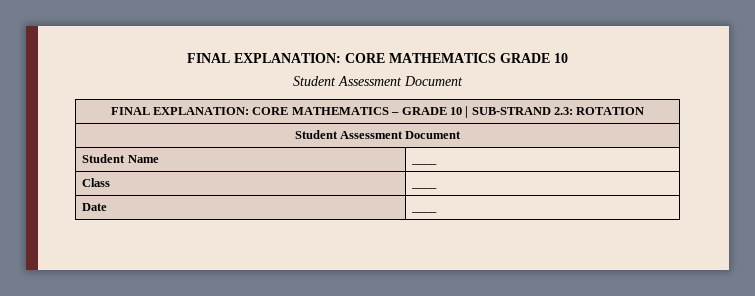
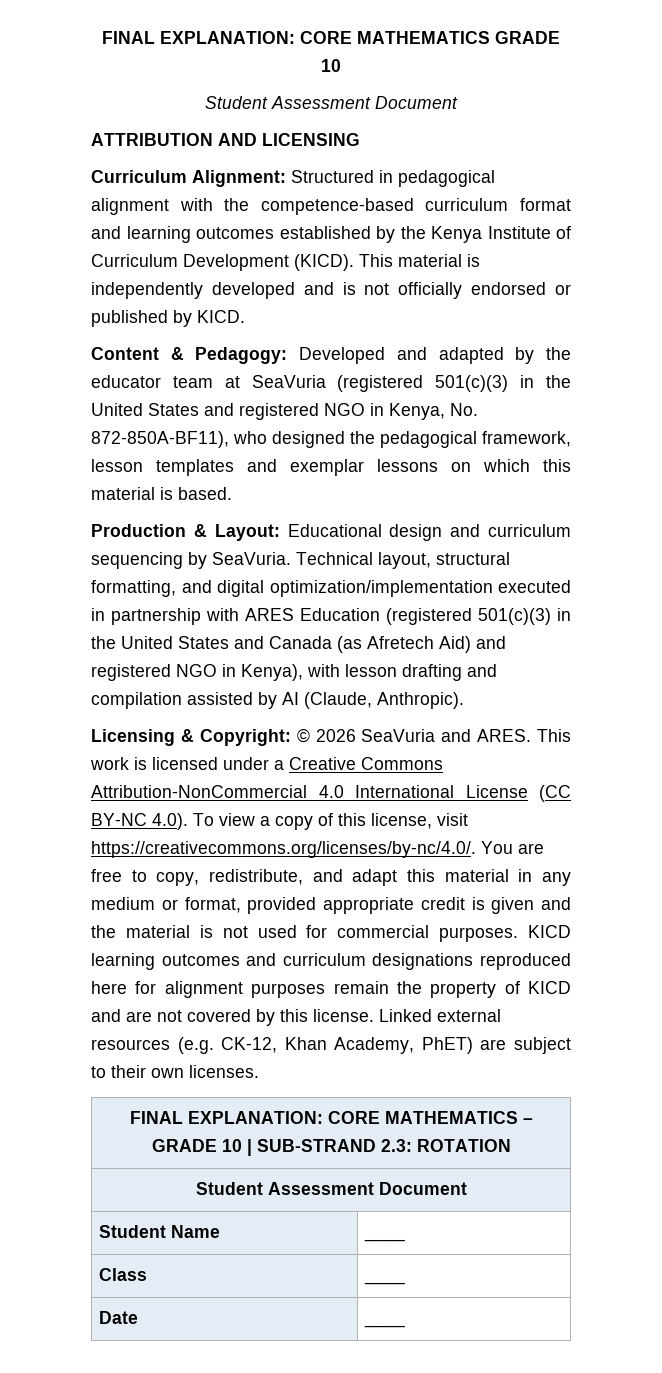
+ ATTRIBUTION AND LICENSING
+ Curriculum Alignment: Structured in pedagogical alignment with the competence-based curriculum format and learning outcomes established by the Kenya Institute of Curriculum Development (KICD). This material is independently developed and is not officially endorsed or published by KICD.
+ Content & Pedagogy: Developed and adapted by the educator team at SeaVuria (registered 501(c)(3) in the United States and registered NGO in Kenya, No. 872-850A-BF11), who designed the pedagogical framework, lesson templates and exemplar lessons on which this material is based.
+ Production & Layout: Educational design and curriculum sequencing by SeaVuria. Technical layout, structural formatting, and digital optimization/implementation executed in partnership with ARES Education (registered 501(c)(3) in the United States and Canada (as Afretech Aid) and registered NGO in Kenya), with lesson drafting and compilation assisted by AI (Claude, Anthropic).
+ Licensing & Copyright: © 2026 SeaVuria and ARES. This work is licensed under a Creative Commons Attribution-NonCommercial 4.0 International License (CC BY-NC 4.0). To view a copy of this license, visit https://creativecommons.org/licenses/by-nc/4.0/. You are free to copy, redistribute, and adapt this material in any medium or format, provided appropriate credit is given and the material is not used for commercial purposes. KICD learning outcomes and curriculum designations reproduced here for alignment purposes remain the property of KICD and are not covered by this license. Linked external resources (e.g. CK-12, Khan Academy, PhET) are subject to their own licenses.

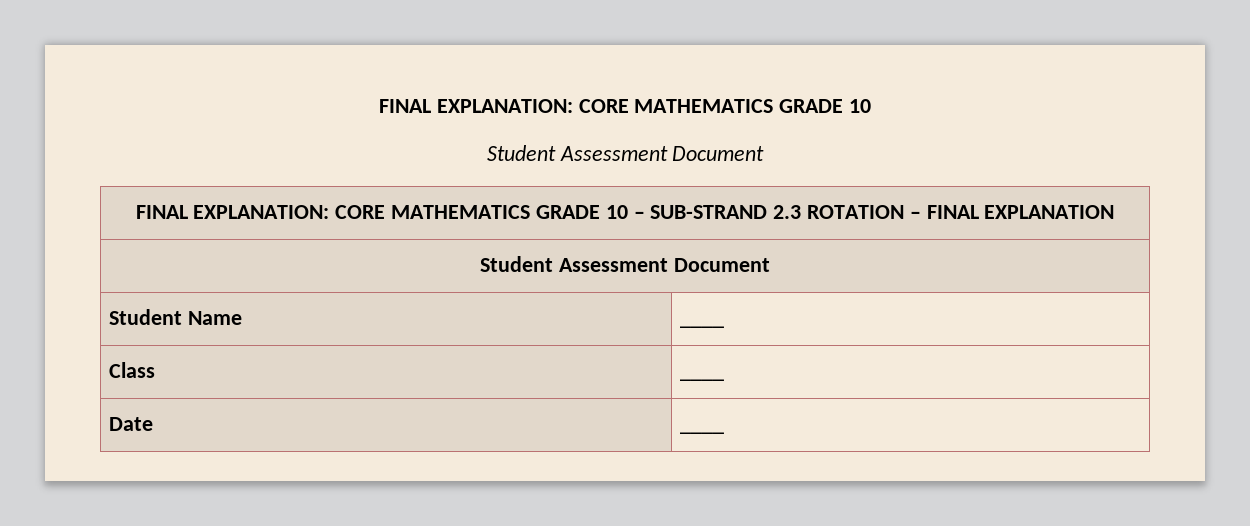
- ATTRIBUTION AND LICENSING
- Curriculum Alignment: Structured in pedagogical alignment with the competence-based curriculum format and learning outcomes established by the Kenya Institute of Curriculum Development (KICD). This material is independently developed and is not officially endorsed or published by KICD.
- Content & Pedagogy: Developed and adapted by the educator team at SeaVuria (registered 501(c)(3) in the United States and registered NGO in Kenya, No. 872-850A-BF11), who designed the pedagogical framework, lesson templates and exemplar lessons on which this material is based.
- Production & Layout: Educational design and curriculum sequencing by SeaVuria. Technical layout, structural formatting, and digital optimization/implementation executed in partnership with ARES Education (registered 501(c)(3) in the United States and Canada (as Afretech Aid) and registered NGO in Kenya), with lesson drafting and compilation assisted by AI (Claude, Anthropic).
- Licensing & Copyright: © 2026 SeaVuria and ARES. This work is licensed under a Creative Commons Attribution-NonCommercial 4.0 International License (CC BY-NC 4.0). To view a copy of this license, visit https://creativecommons.org/licenses/by-nc/4.0/. You are free to copy, redistribute, and adapt this material in any medium or format, provided appropriate credit is given and the material is not used for commercial purposes. KICD learning outcomes and curriculum designations reproduced here for alignment purposes remain the property of KICD and are not covered by this license. Linked external resources (e.g. CK-12, Khan Academy, PhET) are subject to their own licenses.
- FINAL EXPLANATION: CORE MATHEMATICS – GRADE 10 | SUB-STRAND 2.3: ROTATION
+ FINAL EXPLANATION: CORE MATHEMATICS GRADE 10 – SUB-STRAND 2.3 ROTATION – FINAL EXPLANATION

